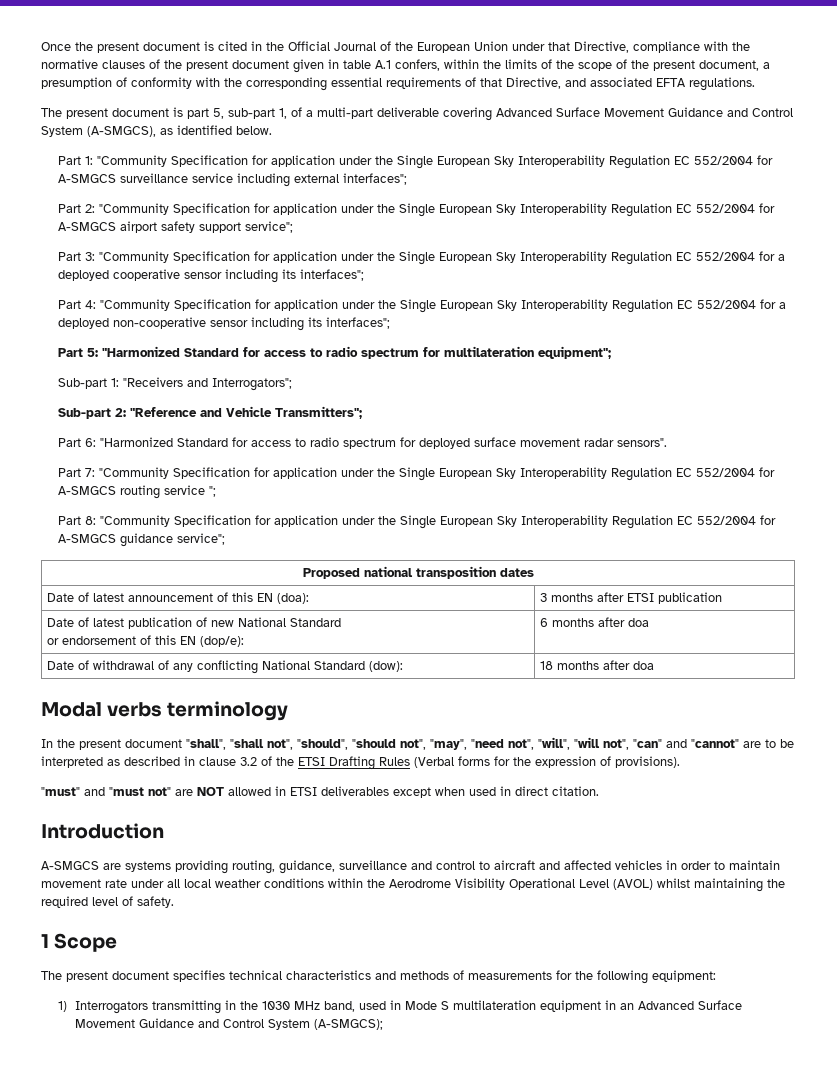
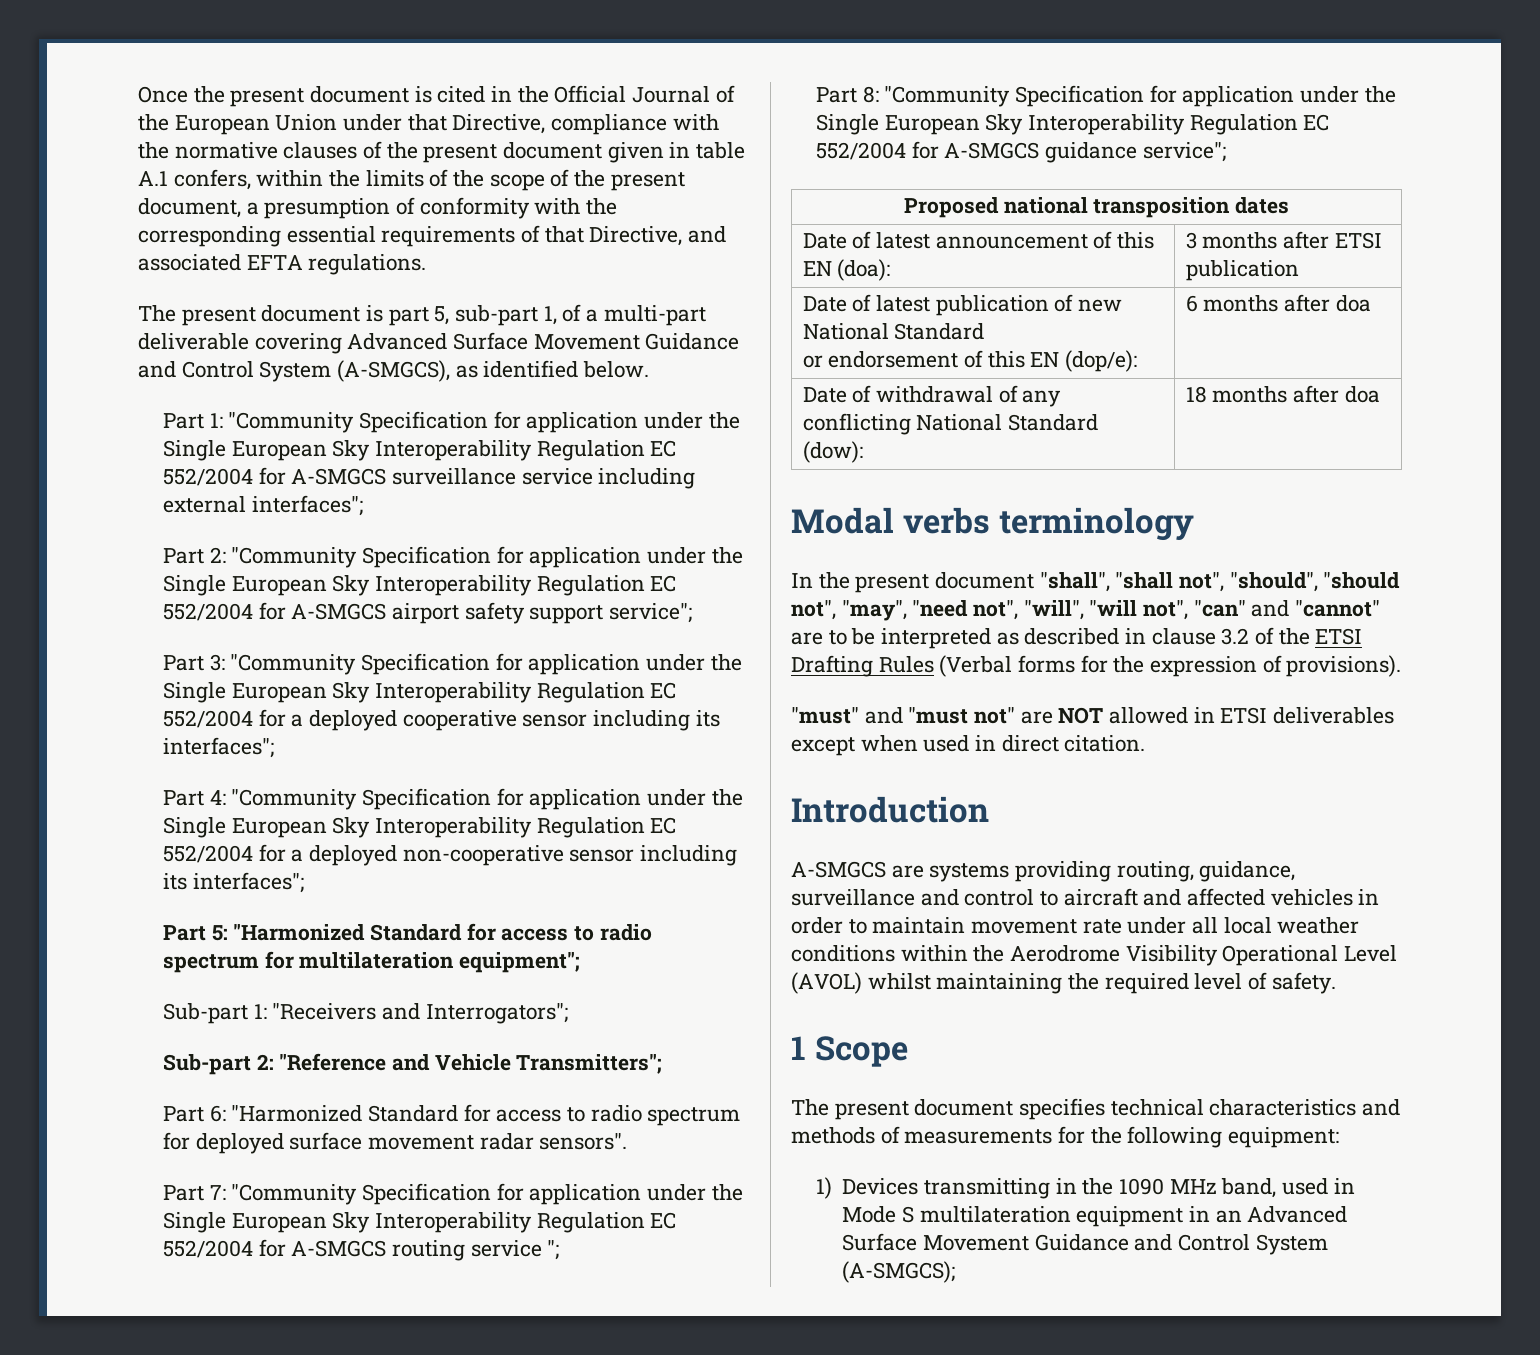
- 1) Interrogators transmitting in the 1030 MHz band, used in Mode S multilateration equipment in an Advanced Surface Movement Guidance and Control System (A-SMGCS);
+ 1) Devices transmitting in the 1090 MHz band, used in Mode S multilateration equipment in an Advanced Surface Movement Guidance and Control System (A-SMGCS);

